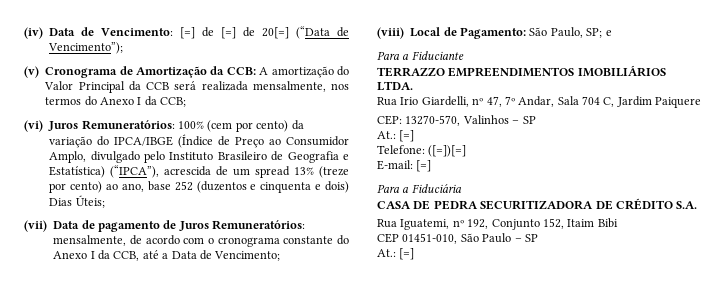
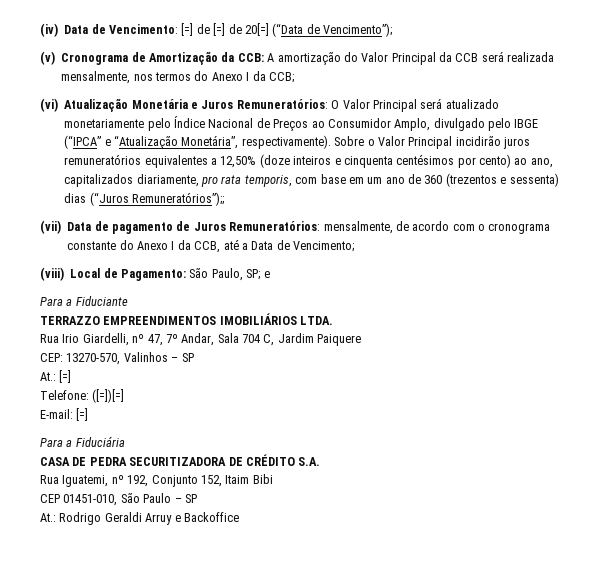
- (vi) Juros Remuneratórios: 100% (cem por cento) da variação do IPCA/IBGE (Índice de Preço ao Consumidor Amplo, divulgado pelo Instituto Brasileiro de Geografia e Estatística) (“IPCA”), acrescida de um spread 13% (treze por cento) ao ano, base 252 (duzentos e cinquenta e dois) Dias Úteis;
+ (vi) Atualização Monetária e Juros Remuneratórios: O Valor Principal será atualizado monetariamente pelo Índice Nacional de Preços ao Consumidor Amplo, divulgado pelo IBGE (“IPCA” e “Atualização Monetária”, respectivamente). Sobre o Valor Principal incidirão juros remuneratórios equivalentes a 12,50% (doze inteiros e cinquenta centésimos por cento) ao ano, capitalizados diariamente, pro rata temporis, com base em um ano de 360 (trezentos e sessenta) dias (“Juros Remuneratórios”);;
  CEP 01451-010, São Paulo – SP
- At.: [=]
+ At.: Rodrigo Geraldi Arruy e Backoffice

